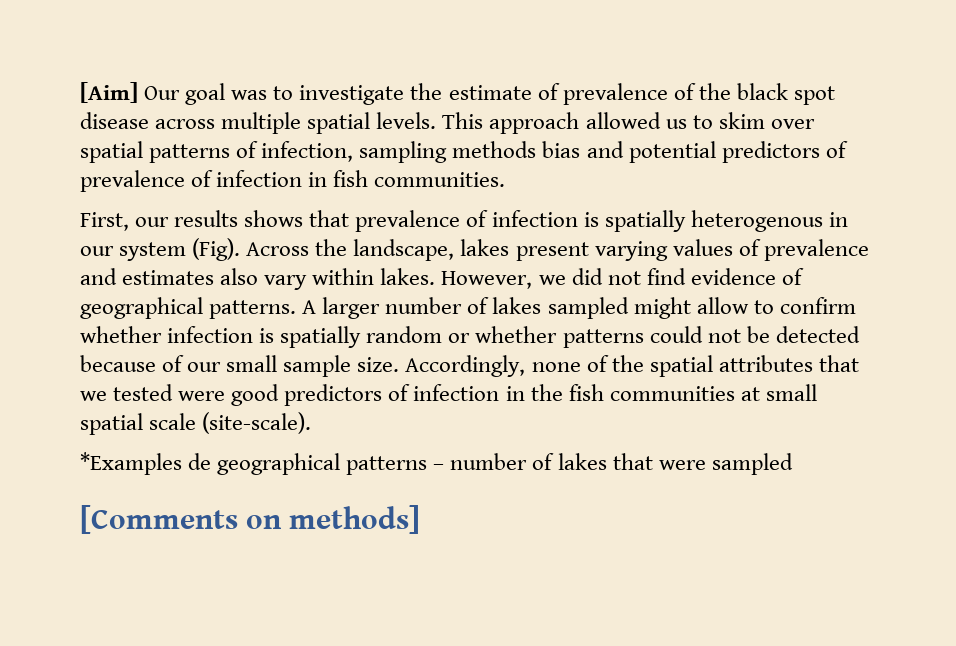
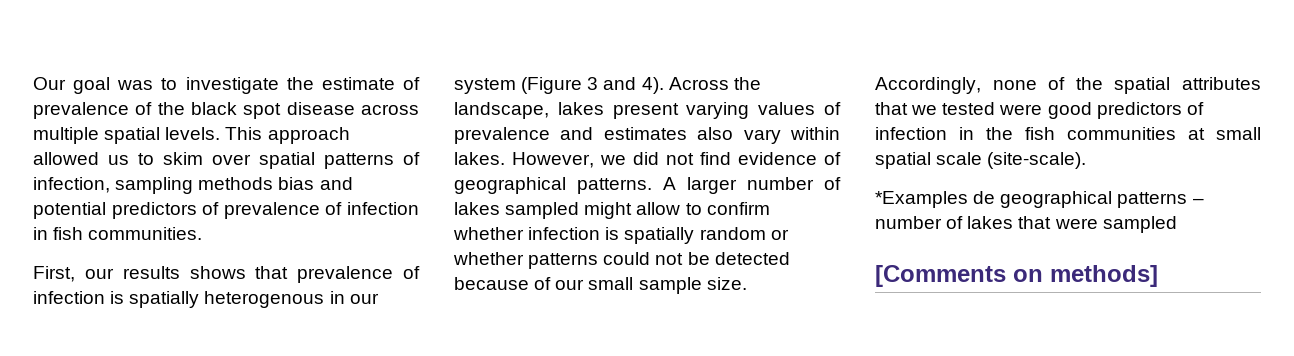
- [Aim] Our goal was to investigate the estimate of prevalence of the black spot disease across multiple spatial levels.
+ Our goal was to investigate the estimate of prevalence of the black spot disease across multiple spatial levels.
- First, our results shows that prevalence of infection is spatially heterogenous in our system (Fig).
+ First, our results shows that prevalence of infection is spatially heterogenous in our system (Figure 3 and 4).

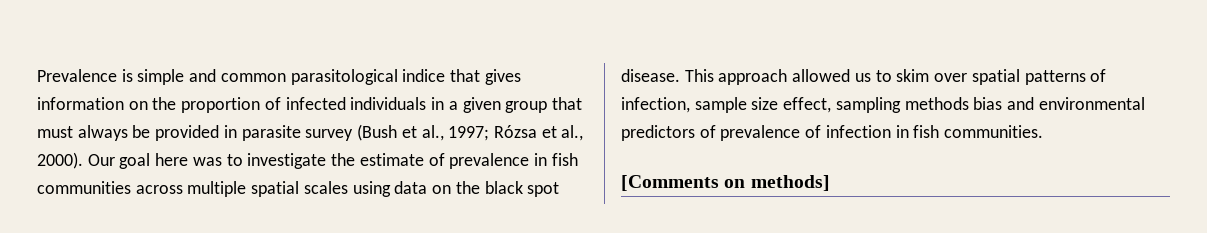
+ Prevalence is simple and common parasitological indice that gives information on the proportion of infected individuals in a given group that must always be provided in parasite survey (Bush et al., 1997; Rózsa et al., 2000).
- Our goal was to investigate the estimate of prevalence of the black spot disease across multiple spatial levels.
+ Our goal here was to investigate the estimate of prevalence in fish communities across multiple spatial scales using data on the black spot disease.
- This approach allowed us to skim over spatial patterns of infection, sampling methods bias and potential predictors of prevalence of infection in fish communities.
+ This approach allowed us to skim over spatial patterns of infection, sample size effect, sampling methods bias and environmental predictors of prevalence of infection in fish communities.
- First, our results shows that prevalence of infection is spatially heterogenous in our system (Figure 3 and 4). Across the landscape, lakes present varying values of prevalence and estimates also vary within lakes. However, we did not find evidence of geographical patterns. A larger number of lakes sampled might allow to confirm whether infection is spatially random or whether patterns could not be detected because of our small sample size. Accordingly, none of the spatial attributes that we tested were good predictors of infection in the fish communities at small spatial scale (site-scale).
- *Examples de geographical patterns – number of lakes that were sampled

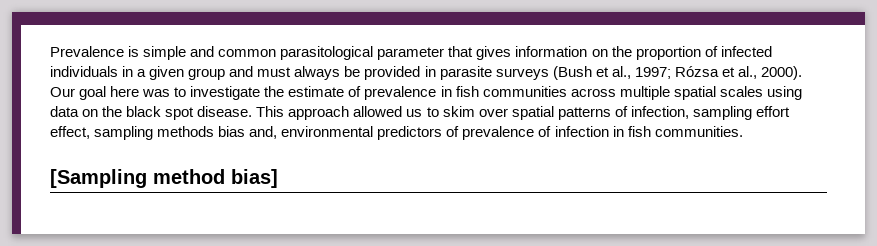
- Prevalence is simple and common parasitological indice that gives information on the proportion of infected individuals in a given group that must always be provided in parasite survey (Bush et al., 1997; Rózsa et al., 2000).
+ Prevalence is simple and common parasitological parameter that gives information on the proportion of infected individuals in a given group and must always be provided in parasite surveys (Bush et al., 1997; Rózsa et al., 2000).
- This approach allowed us to skim over spatial patterns of infection, sample size effect, sampling methods bias and environmental predictors of prevalence of infection in fish communities.
+ This approach allowed us to skim over spatial patterns of infection, sampling effort effect, sampling methods bias and, environmental predictors of prevalence of infection in fish communities.
- [Comments on methods]
+ [Sampling method bias]

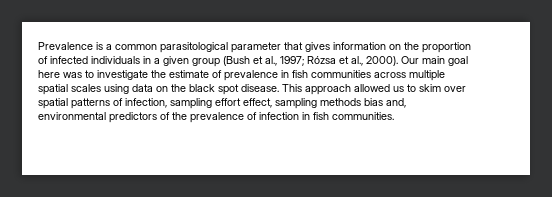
- Prevalence is simple and common parasitological parameter that gives information on the proportion of infected individuals in a given group and must always be provided in parasite surveys (Bush et al., 1997; Rózsa et al., 2000).
+ Prevalence is a common parasitological parameter that gives information on the proportion of infected individuals in a given group (Bush et al., 1997; Rózsa et al., 2000).
- Our goal here was to investigate the estimate of prevalence in fish communities across multiple spatial scales using data on the black spot disease.
+ Our main goal here was to investigate the estimate of prevalence in fish communities across multiple spatial scales using data on the black spot disease.
- This approach allowed us to skim over spatial patterns of infection, sampling effort effect, sampling methods bias and, environmental predictors of prevalence of infection in fish communities.
+ This approach allowed us to skim over spatial patterns of infection, sampling effort effect, sampling methods bias and, environmental predictors of the prevalence of infection in fish communities.
- [Sampling method bias]

